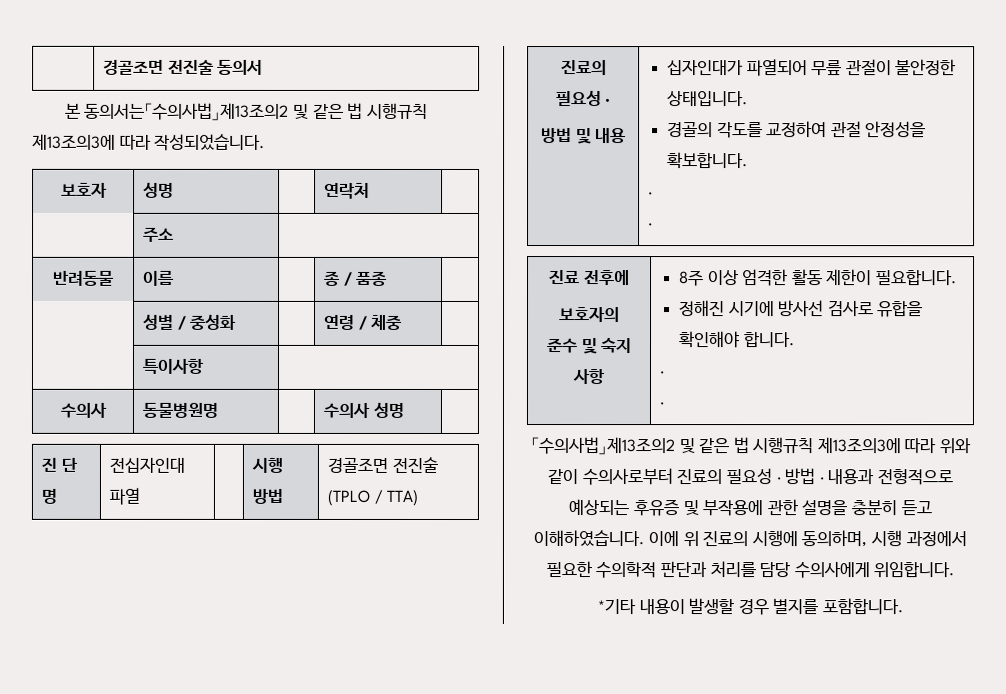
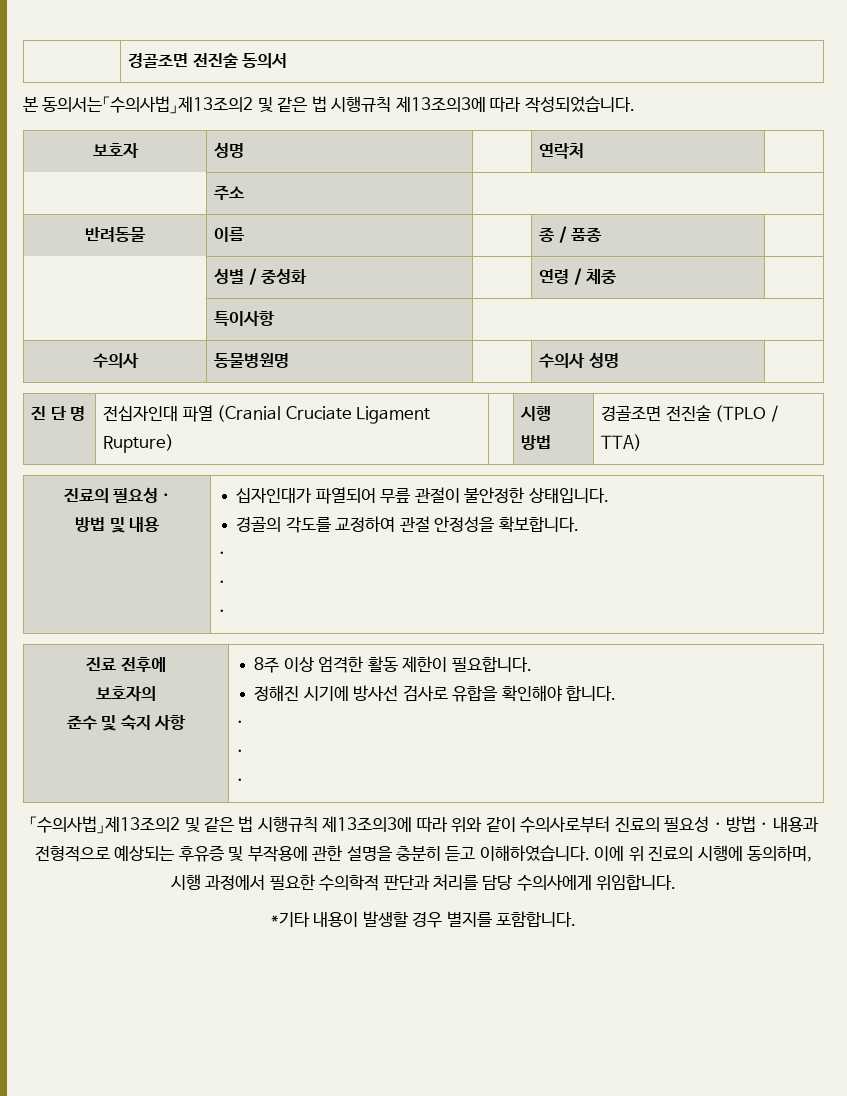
- 진 단 명 | 전십자인대 파열 | | 시행 방법 | 경골조면 전진술 (TPLO / TTA)
+ 진 단 명 | 전십자인대 파열 (Cranial Cruciate Ligament Rupture) | | 시행 방법 | 경골조면 전진술 (TPLO / TTA)
  진료의 필요성 ·
  방법 및 내용 | 십자인대가 파열되어 무릎 관절이 불안정한 상태입니다.
  경골의 각도를 교정하여 관절 안정성을 확보합니다.
+ ·
  진료 전후에
  보호자의
  준수 및 숙지 사항 | 8주 이상 엄격한 활동 제한이 필요합니다.
  정해진 시기에 방사선 검사로 유합을 확인해야 합니다.
+ ·

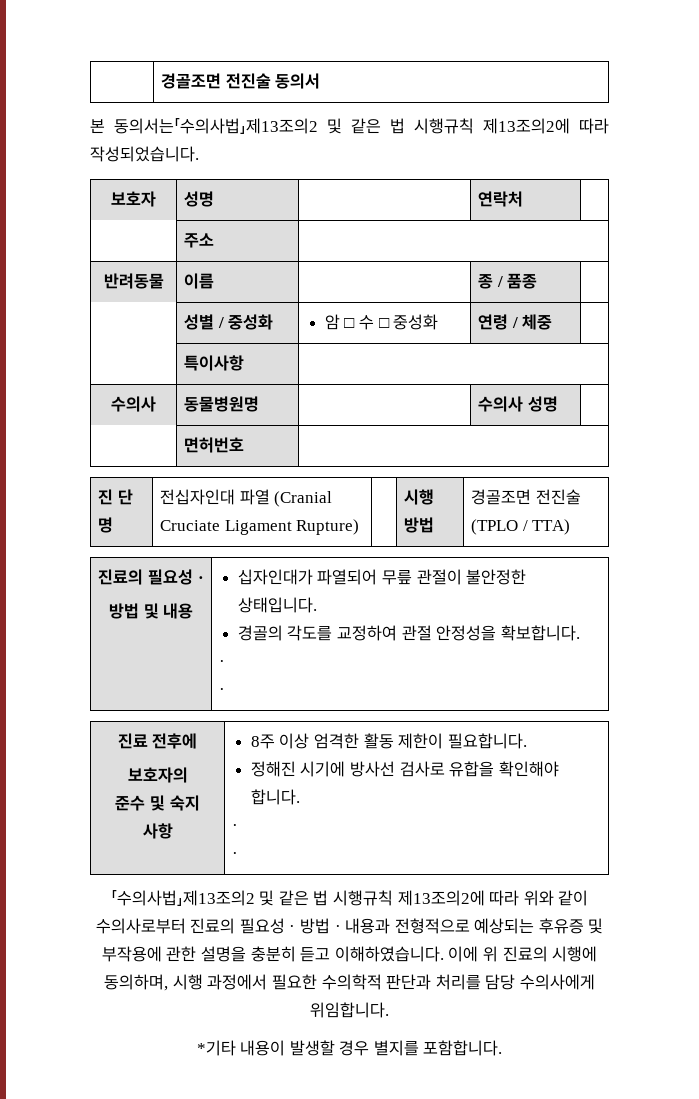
- 본 동의서는「수의사법」제13조의2 및 같은 법 시행규칙 제13조의3에 따라 작성되었습니다.
+ 본 동의서는「수의사법」제13조의2 및 같은 법 시행규칙 제13조의2에 따라 작성되었습니다.
- | 성별 / 중성화 | | 연령 / 체중 |
+ | 성별 / 중성화 | 암 □ 수 □ 중성화 | 연령 / 체중 |
+ | 면허번호 |
  진 단 명 | 전십자인대 파열 (Cranial Cruciate Ligament Rupture) | | 시행 방법 | 경골조면 전진술 (TPLO / TTA)
  진료의 필요성 ·
  방법 및 내용 | 십자인대가 파열되어 무릎 관절이 불안정한 상태입니다.
  경골의 각도를 교정하여 관절 안정성을 확보합니다.
- ·
  진료 전후에
  보호자의
  준수 및 숙지 사항 | 8주 이상 엄격한 활동 제한이 필요합니다.
  정해진 시기에 방사선 검사로 유합을 확인해야 합니다.
  ·
  ·
- ·
- 「수의사법」제13조의2 및 같은 법 시행규칙 제13조의3에 따라 위와 같이 수의사로부터 진료의 필요성 · 방법 · 내용과 전형적으로 예상되는 후유증 및 부작용에 관한 설명을 충분히 듣고 이해하였습니다.
+ 「수의사법」제13조의2 및 같은 법 시행규칙 제13조의2에 따라 위와 같이 수의사로부터 진료의 필요성 · 방법 · 내용과 전형적으로 예상되는 후유증 및 부작용에 관한 설명을 충분히 듣고 이해하였습니다.

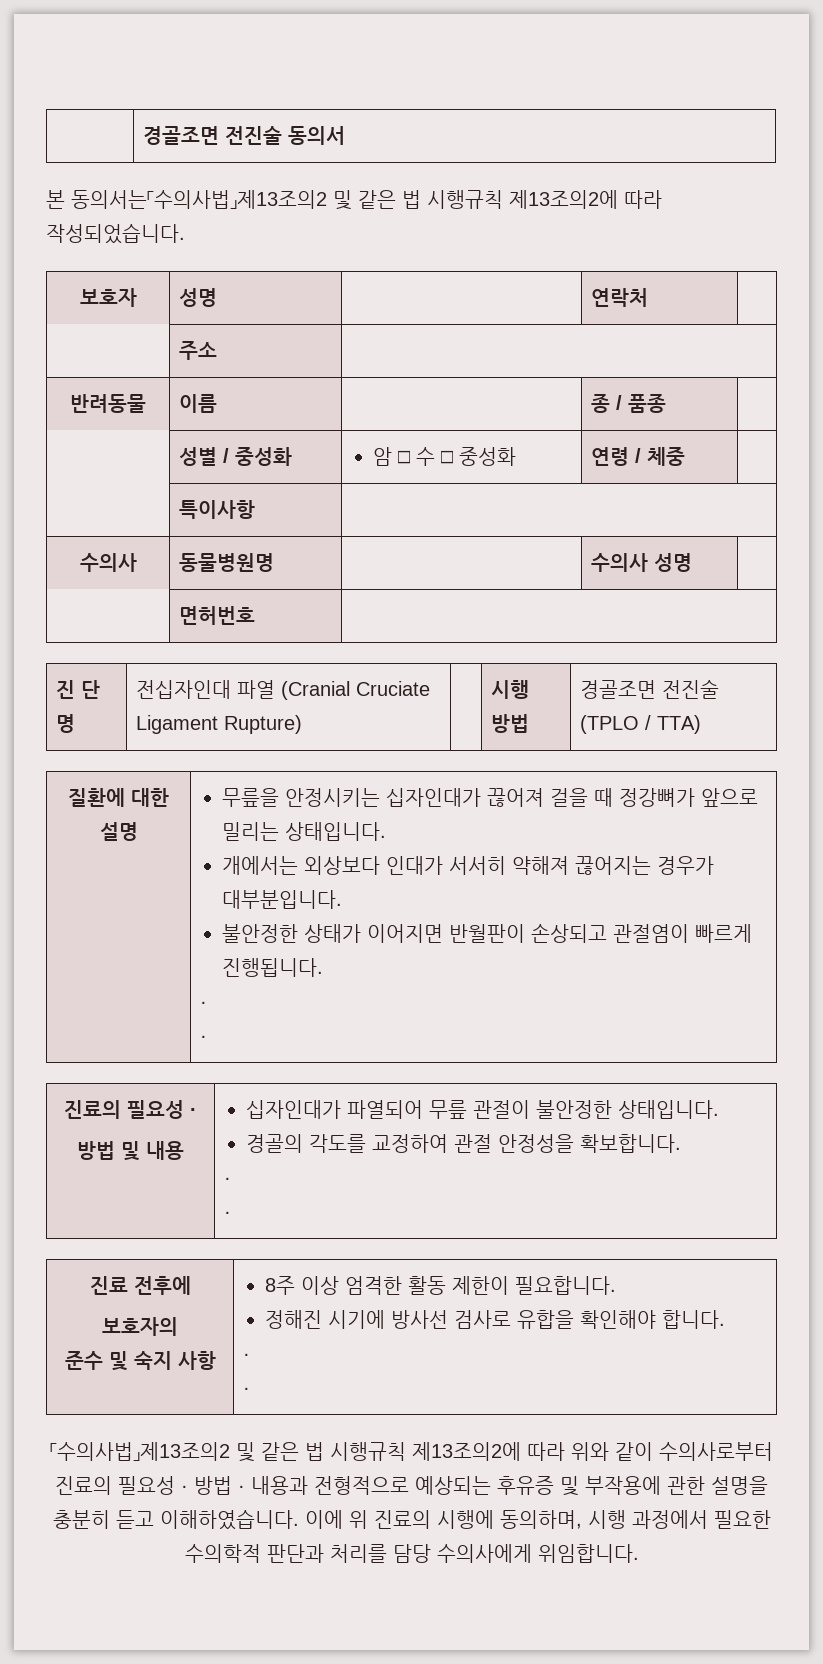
+ 질환에 대한 설명 | 무릎을 안정시키는 십자인대가 끊어져 걸을 때 정강뼈가 앞으로 밀리는 상태입니다.
+ 개에서는 외상보다 인대가 서서히 약해져 끊어지는 경우가 대부분입니다.
+ 불안정한 상태가 이어지면 반월판이 손상되고 관절염이 빠르게 진행됩니다.
+ ·
+ ·
- *기타 내용이 발생할 경우 별지를 포함합니다.

